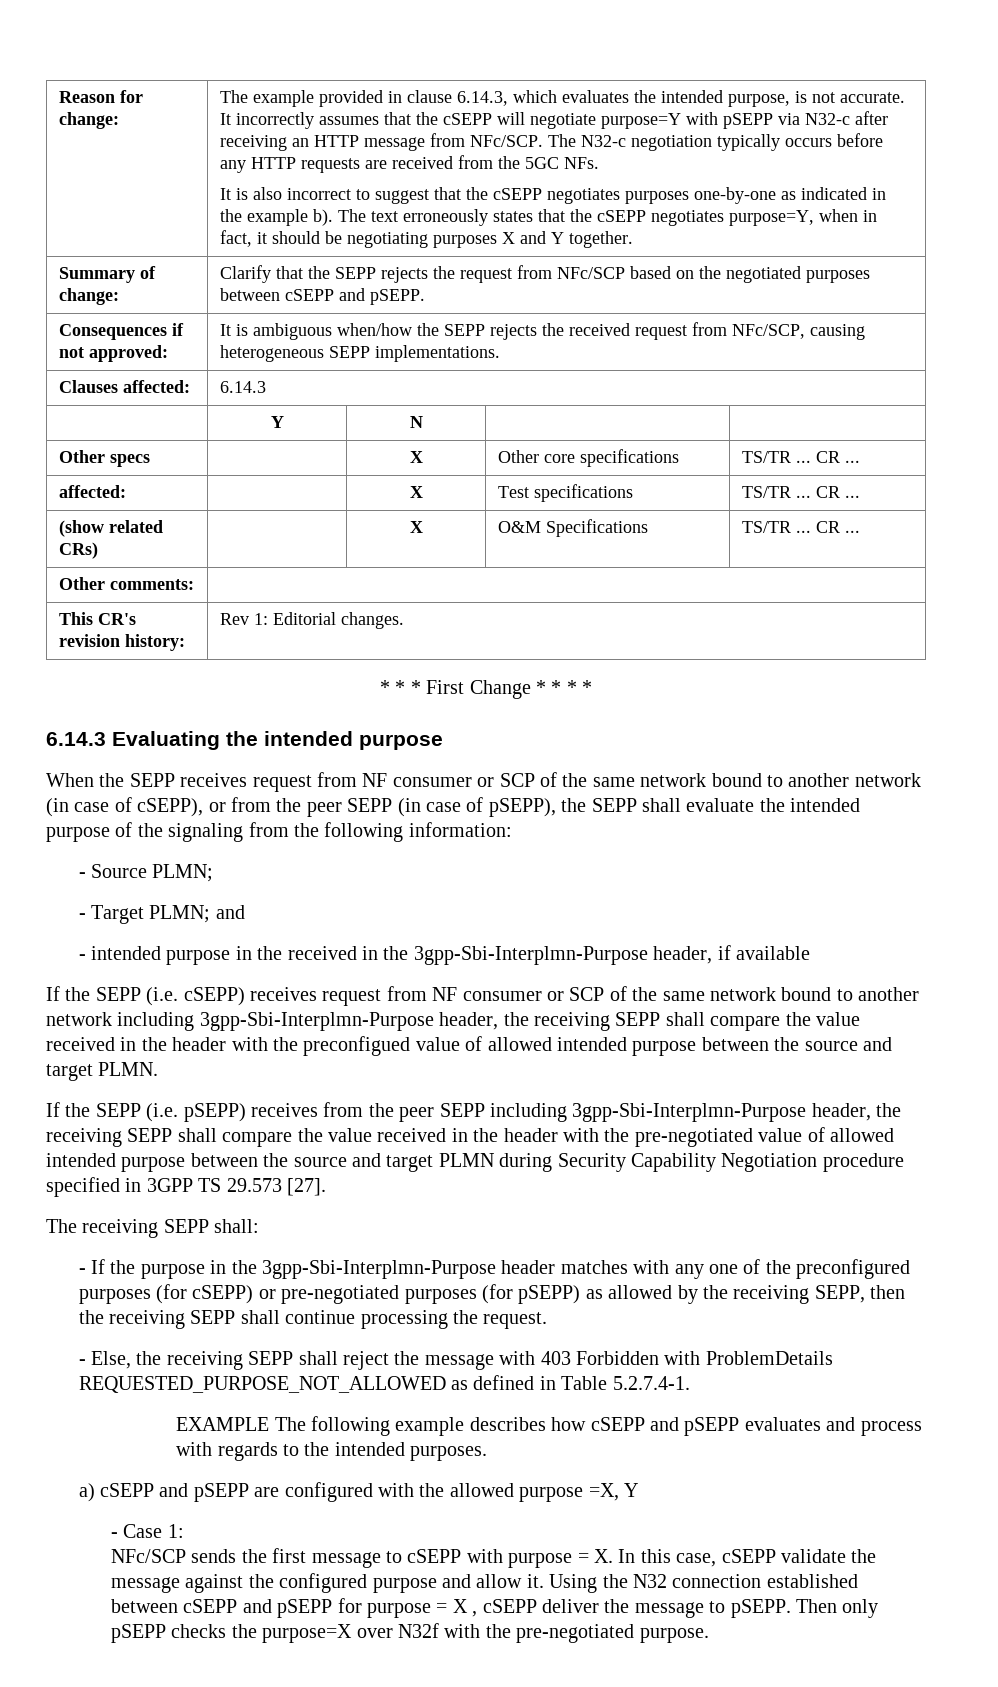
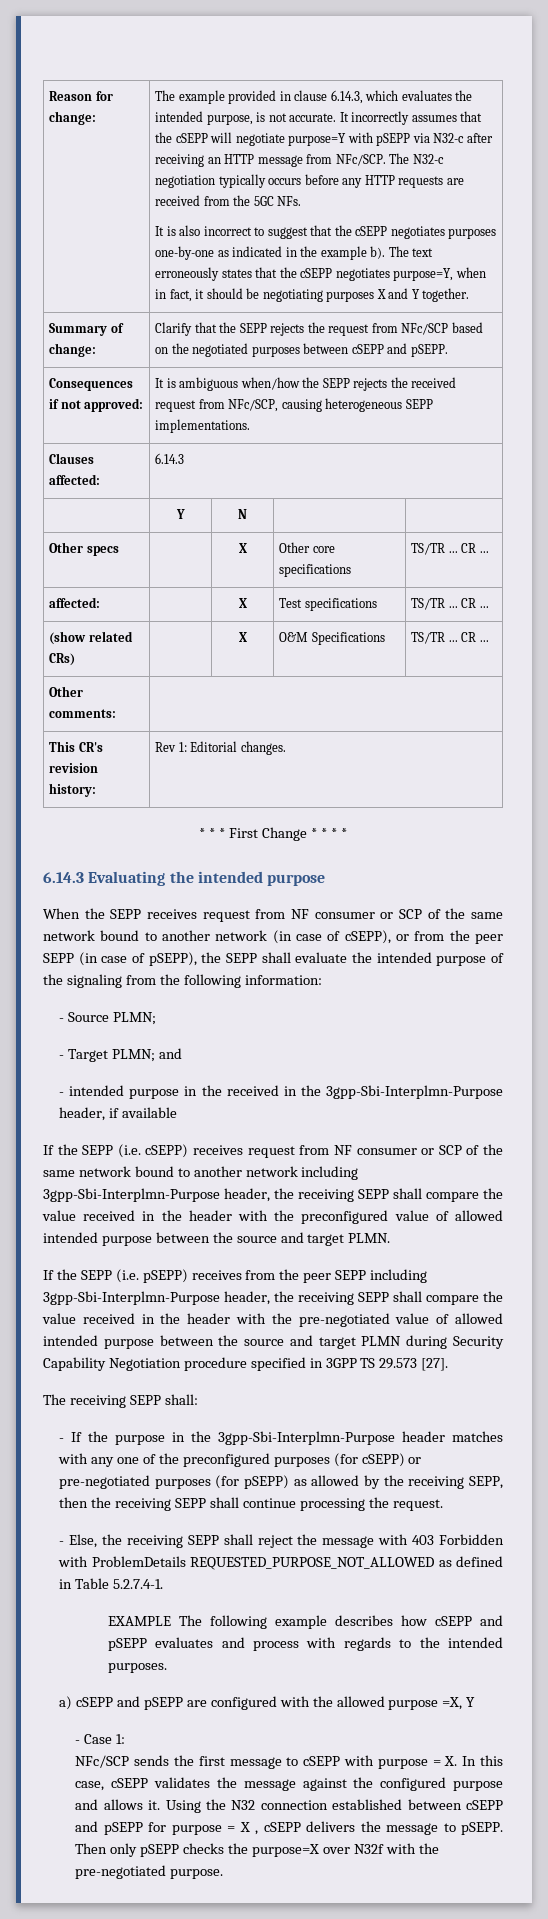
- If the SEPP (i.e. cSEPP) receives request from NF consumer or SCP of the same network bound to another network including 3gpp-Sbi-Interplmn-Purpose header, the receiving SEPP shall compare the value received in the header with the preconfigued value of allowed intended purpose between the source and target PLMN.
+ If the SEPP (i.e. cSEPP) receives request from NF consumer or SCP of the same network bound to another network including 3gpp-Sbi-Interplmn-Purpose header, the receiving SEPP shall compare the value received in the header with the preconfigured value of allowed intended purpose between the source and target PLMN.
- NFc/SCP sends the first message to cSEPP with purpose = X. In this case, cSEPP validate the message against the configured purpose and allow it.
+ NFc/SCP sends the first message to cSEPP with purpose = X. In this case, cSEPP validates the message against the configured purpose and allows it.
- Using the N32 connection established between cSEPP and pSEPP for purpose = X , cSEPP deliver the message to pSEPP.
+ Using the N32 connection established between cSEPP and pSEPP for purpose = X , cSEPP delivers the message to pSEPP.

